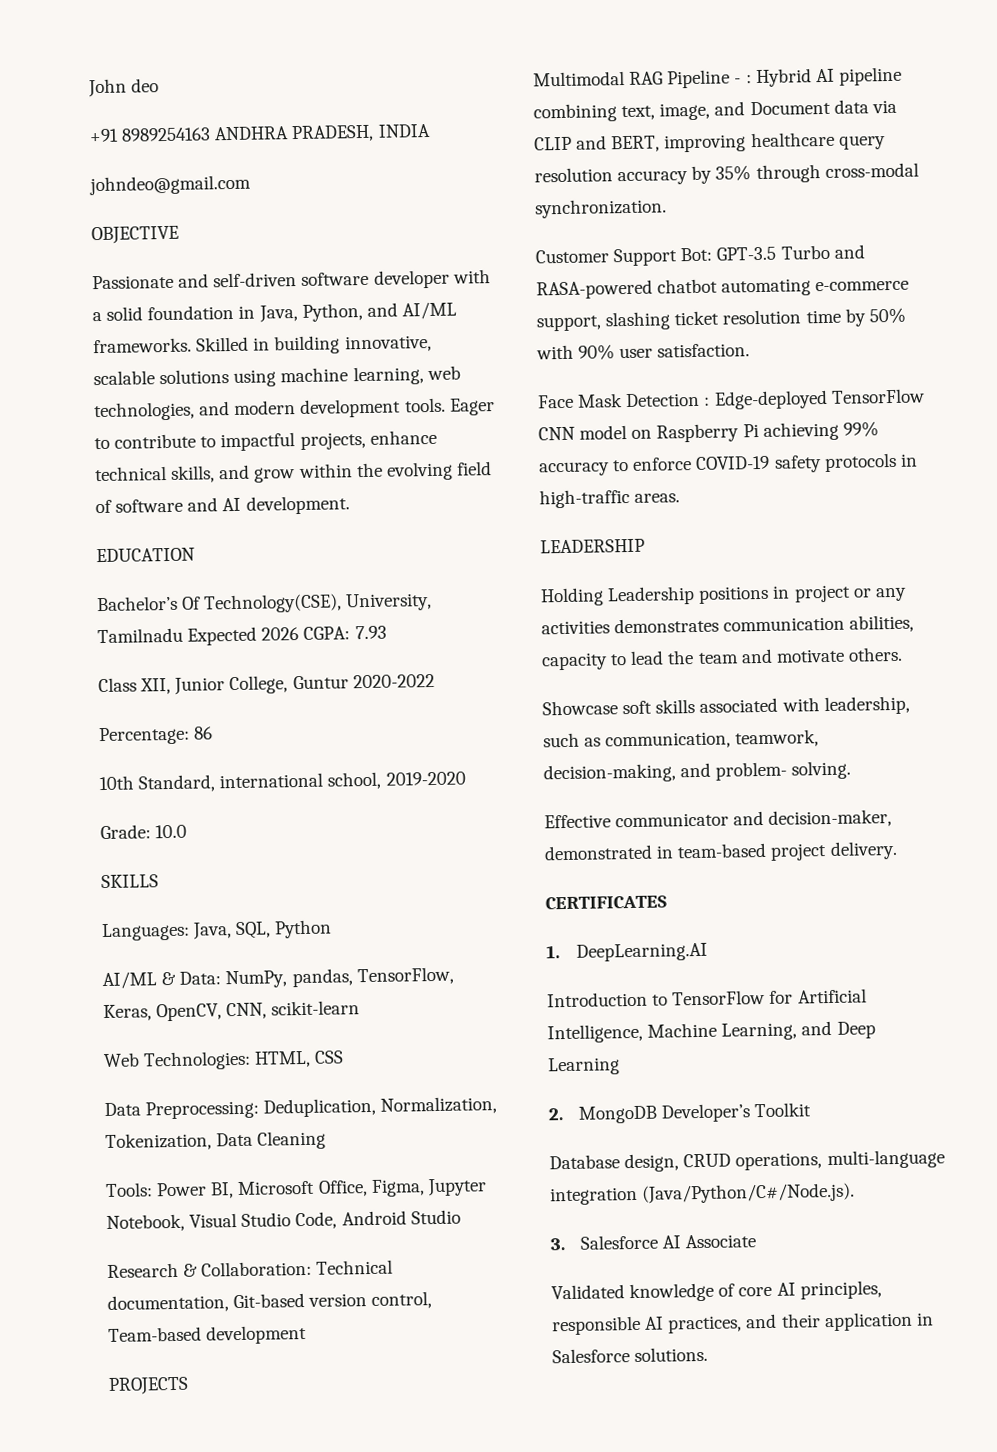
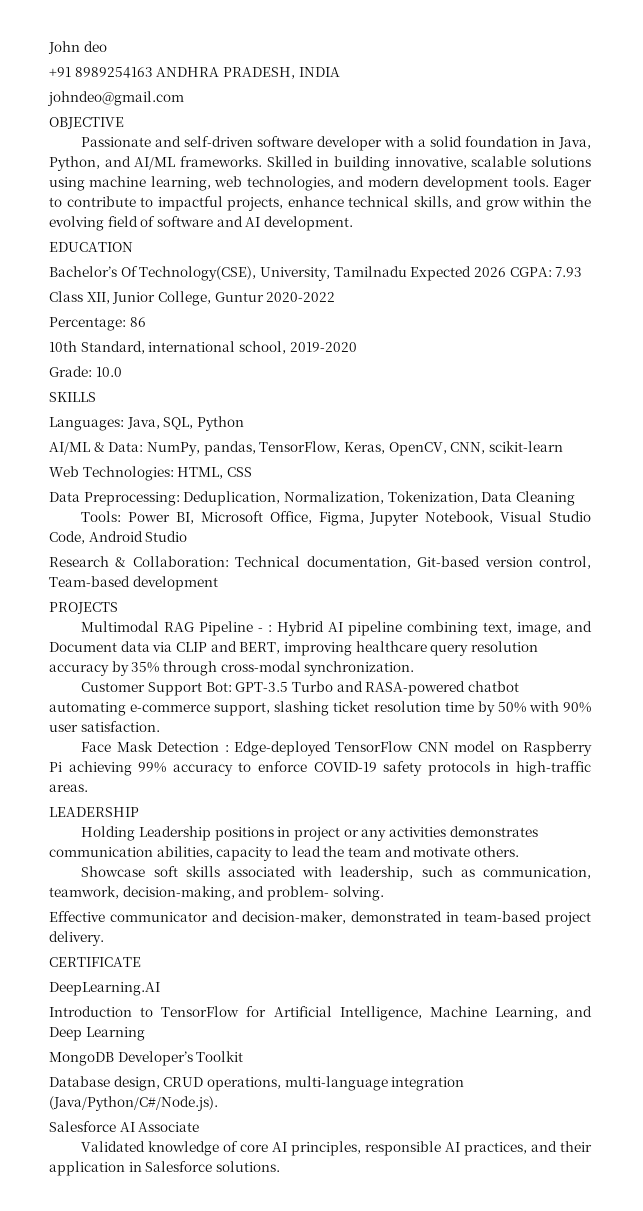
- CERTIFICATES
- 1. DeepLearning.AI
+ CERTIFICATE
+ DeepLearning.AI
- 2. MongoDB Developer’s Toolkit
+ MongoDB Developer’s Toolkit
- 3. Salesforce AI Associate
+ Salesforce AI Associate

